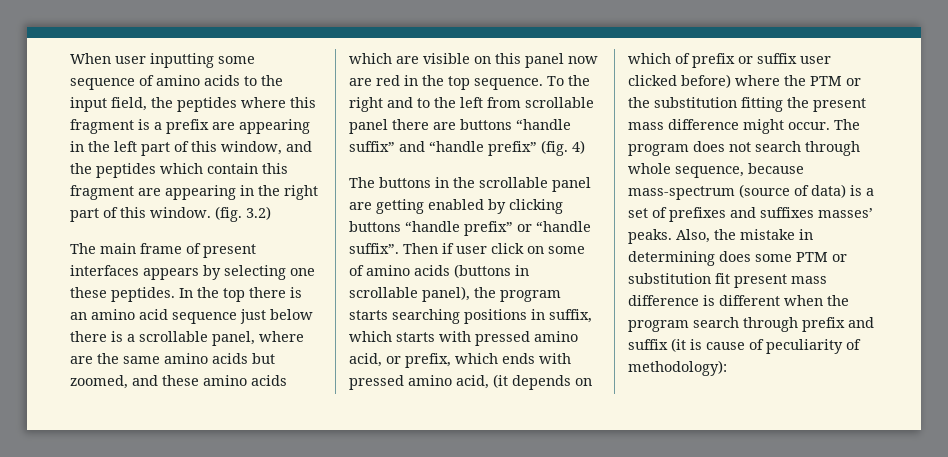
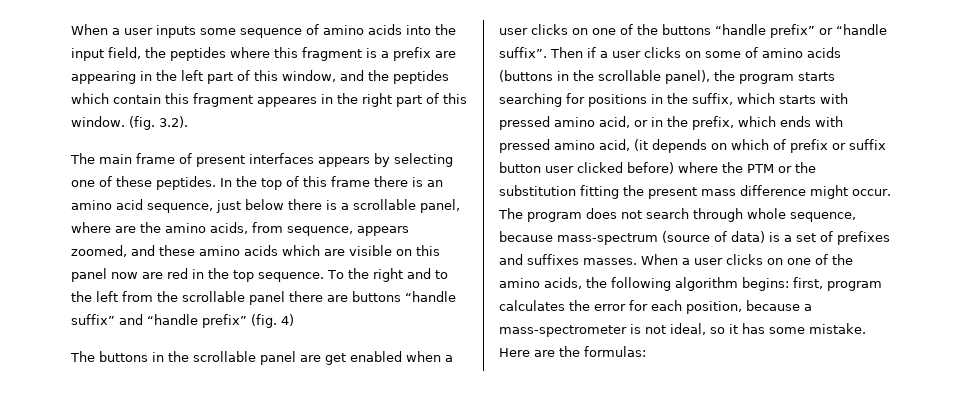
- When user inputting some sequence of amino acids to the input field, the peptides where this fragment is a prefix are appearing in the left part of this window, and the peptides which contain this fragment are appearing in the right part of this window.
+ When a user inputs some sequence of amino acids into the input field, the peptides where this fragment is a prefix are appearing in the left part of this window, and the peptides which contain this fragment appeares in the right part of this window.
- (fig. 3.2)
+ (fig. 3.2).
- The main frame of present interfaces appears by selecting one these peptides.
+ The main frame of present interfaces appears by selecting one of these peptides.
- In the top there is an amino acid sequence just below there is a scrollable panel, where are the same amino acids but zoomed, and these amino acids which are visible on this panel now are red in the top sequence.
+ In the top of this frame there is an amino acid sequence, just below there is a scrollable panel, where are the amino acids, from sequence, appears zoomed, and these amino acids which are visible on this panel now are red in the top sequence.
- To the right and to the left from scrollable panel there are buttons “handle suffix” and “handle prefix” (fig. 4)
+ To the right and to the left from the scrollable panel there are buttons “handle suffix” and “handle prefix” (fig. 4)
- The buttons in the scrollable panel are getting enabled by clicking buttons “handle prefix” or “handle suffix”.
+ The buttons in the scrollable panel are get enabled when a user clicks on one of the buttons “handle prefix” or “handle suffix”.
- Then if user click on some of amino acids (buttons in scrollable panel), the program starts searching positions in suffix, which starts with pressed amino acid, or prefix, which ends with pressed amino acid, (it depends on which of prefix or suffix user clicked before) where the PTM or the substitution fitting the present mass difference might occur.
+ Then if a user clicks on some of amino acids (buttons in the scrollable panel), the program starts searching for positions in the suffix, which starts with pressed amino acid, or in the prefix, which ends with pressed amino acid, (it depends on which of prefix or suffix button user clicked before) where the PTM or the substitution fitting the present mass difference might occur.
- The program does not search through whole sequence, because mass-spectrum (source of data) is a set of prefixes and suffixes masses’ peaks. Also, the mistake in determining does some PTM or substitution fit present mass difference is different when the program search through prefix and suffix (it is cause of peculiarity of methodology):
+ The program does not search through whole sequence, because mass-spectrum (source of data) is a set of prefixes and suffixes masses. When a user clicks on one of the amino acids, the following algorithm begins: first, program calculates the error for each position, because a mass-spectrometer is not ideal, so it has some mistake. Here are the formulas:

